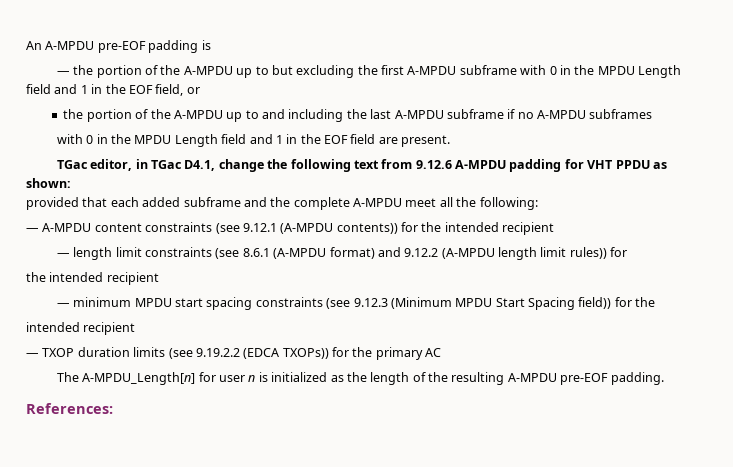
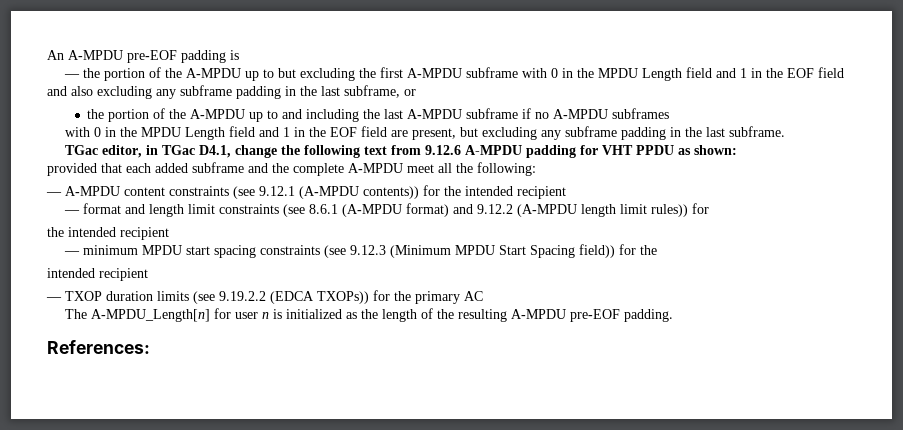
- — the portion of the A-MPDU up to but excluding the first A-MPDU subframe with 0 in the MPDU Length field and 1 in the EOF field, or
+ — the portion of the A-MPDU up to but excluding the first A-MPDU subframe with 0 in the MPDU Length field and 1 in the EOF field and also excluding any subframe padding in the last subframe, or
- with 0 in the MPDU Length field and 1 in the EOF field are present.
+ with 0 in the MPDU Length field and 1 in the EOF field are present, but excluding any subframe padding in the last subframe.
- — length limit constraints (see 8.6.1 (A-MPDU format) and 9.12.2 (A-MPDU length limit rules)) for
+ — format and length limit constraints (see 8.6.1 (A-MPDU format) and 9.12.2 (A-MPDU length limit rules)) for

